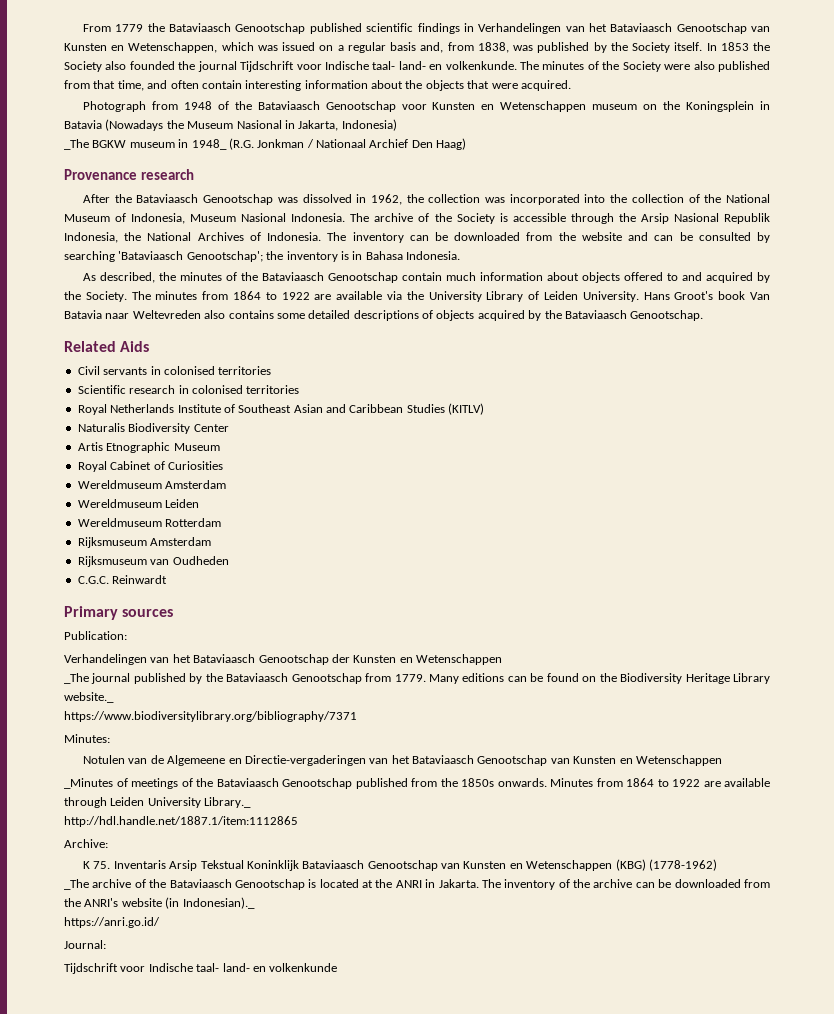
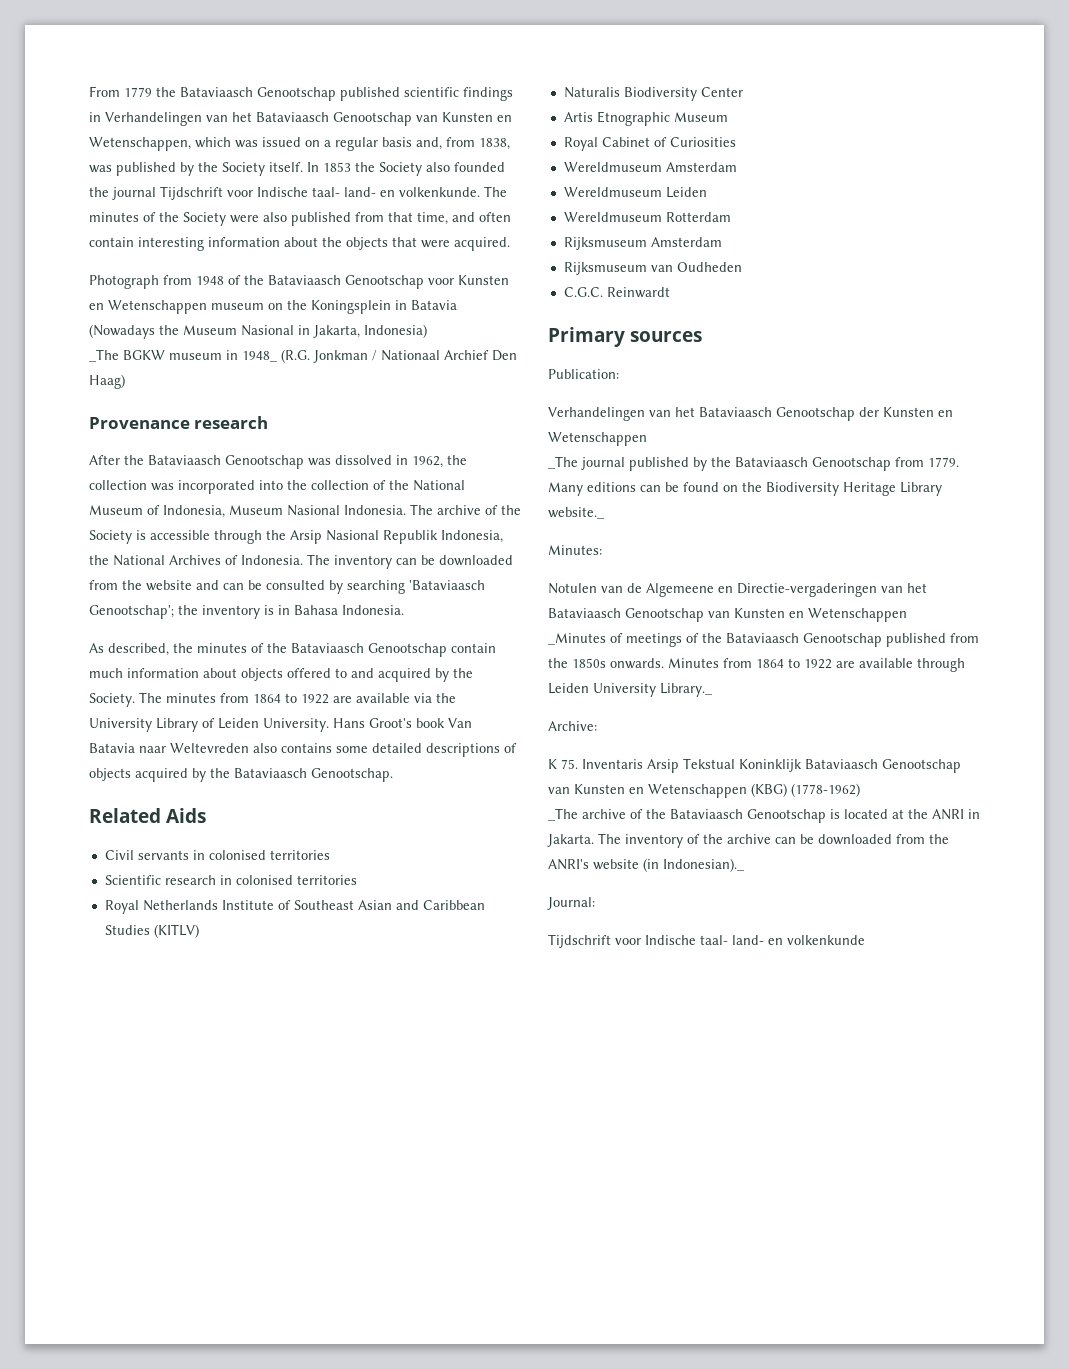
- https://www.biodiversitylibrary.org/bibliography/7371
- http://hdl.handle.net/1887.1/item:1112865
- https://anri.go.id/

